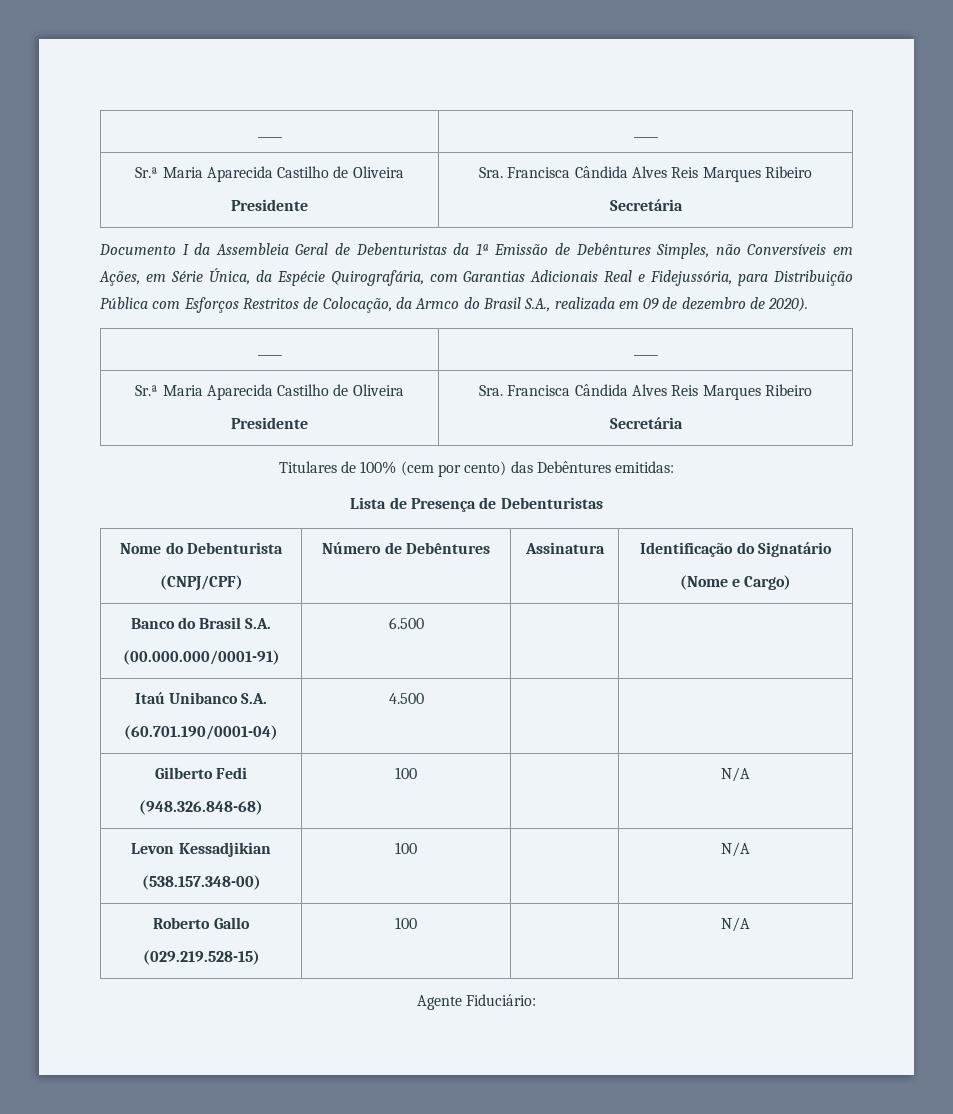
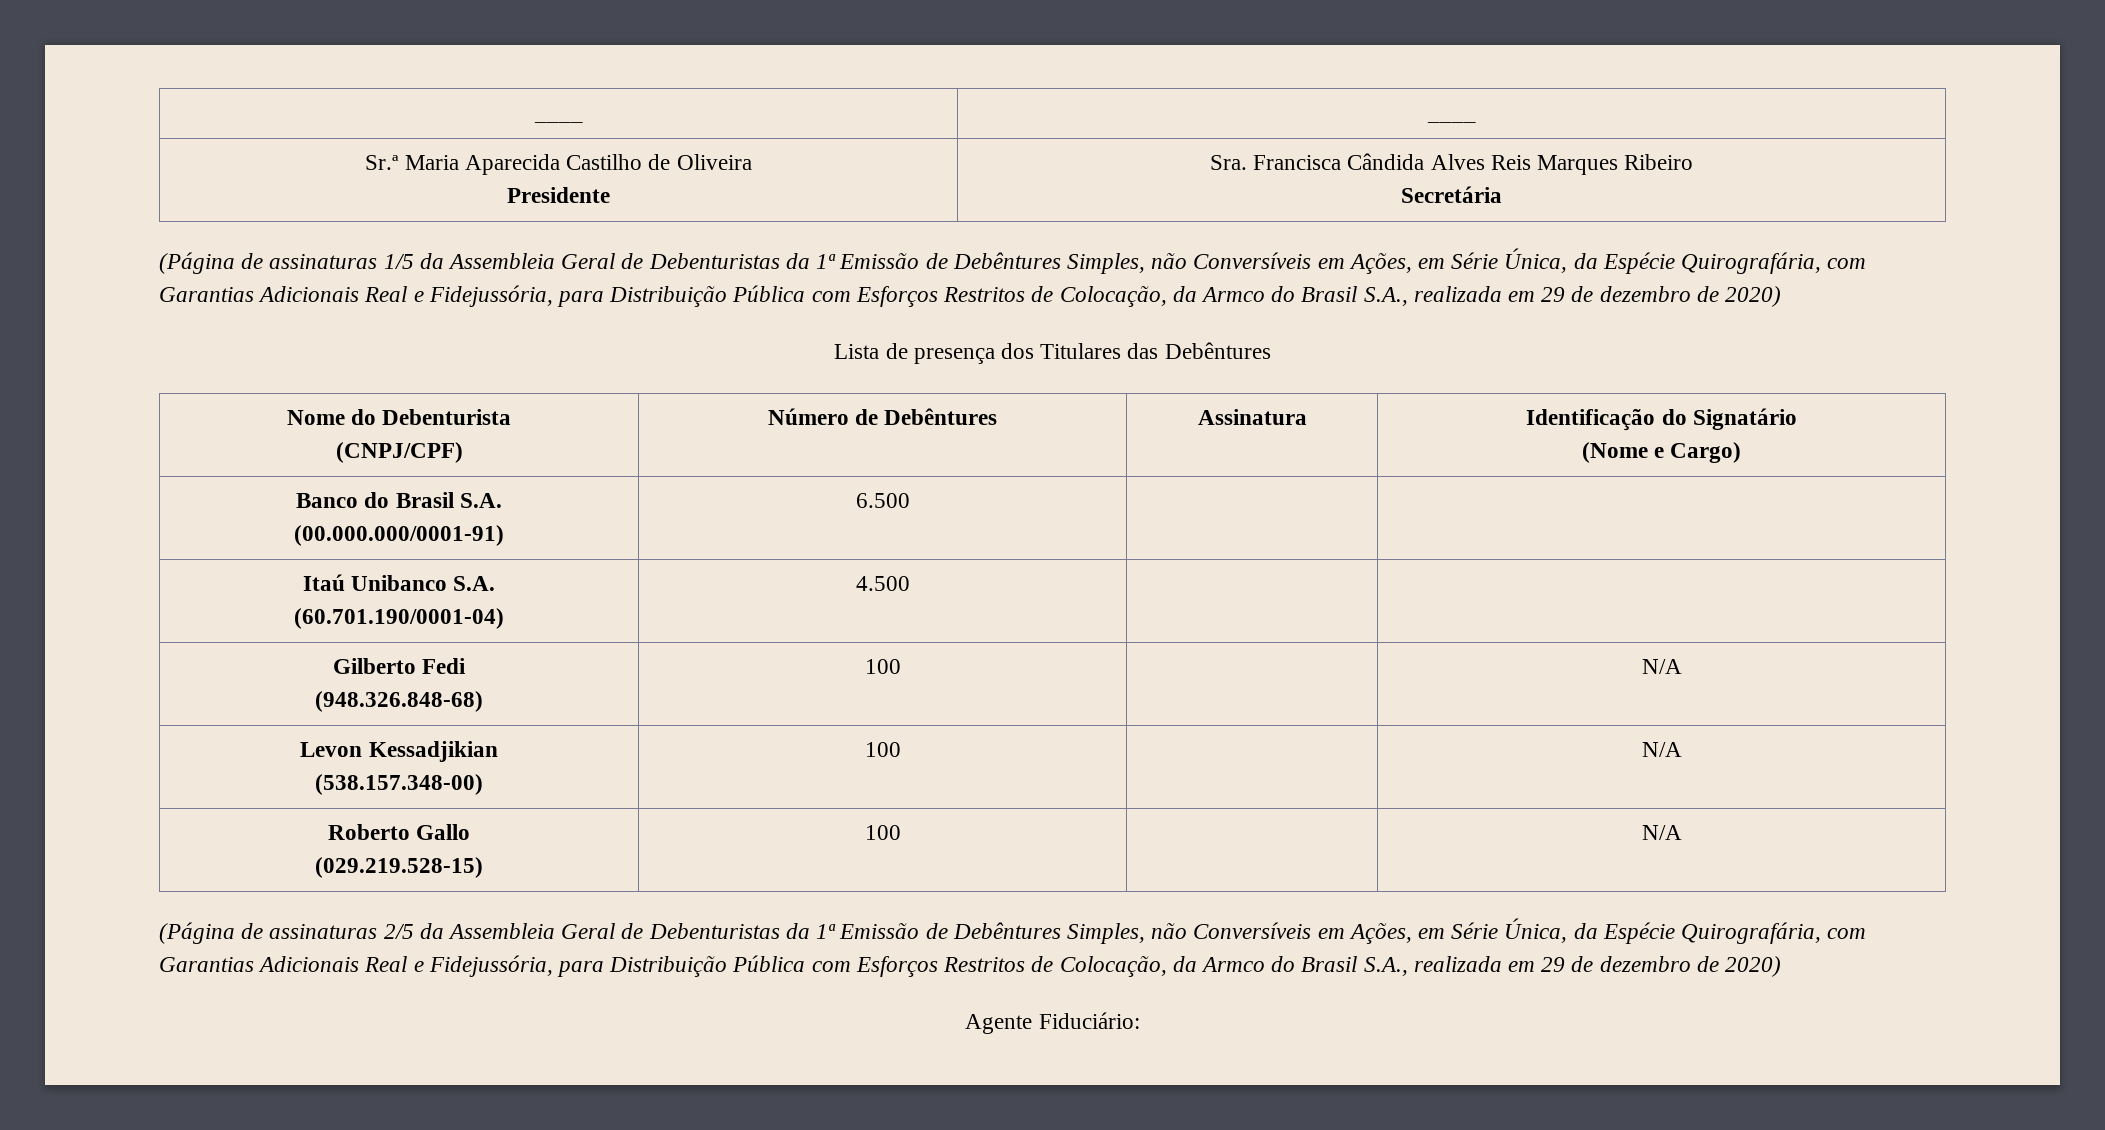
- Documento I da Assembleia Geral de Debenturistas da 1ª Emissão de Debêntures Simples, não Conversíveis em Ações, em Série Única, da Espécie Quirografária, com Garantias Adicionais Real e Fidejussória, para Distribuição Pública com Esforços Restritos de Colocação, da Armco do Brasil S.A., realizada em 09 de dezembro de 2020).
- ____ | ____
- Sr.ª Maria Aparecida Castilho de Oliveira
- Presidente | Sra. Francisca Cândida Alves Reis Marques Ribeiro
- Secretária
- Titulares de 100% (cem por cento) das Debêntures emitidas:
- Lista de Presença de Debenturistas
+ (Página de assinaturas 1/5 da Assembleia Geral de Debenturistas da 1ª Emissão de Debêntures Simples, não Conversíveis em Ações, em Série Única, da Espécie Quirografária, com Garantias Adicionais Real e Fidejussória, para Distribuição Pública com Esforços Restritos de Colocação, da Armco do Brasil S.A., realizada em 29 de dezembro de 2020)
+ Lista de presença dos Titulares das Debêntures
+ (Página de assinaturas 2/5 da Assembleia Geral de Debenturistas da 1ª Emissão de Debêntures Simples, não Conversíveis em Ações, em Série Única, da Espécie Quirografária, com Garantias Adicionais Real e Fidejussória, para Distribuição Pública com Esforços Restritos de Colocação, da Armco do Brasil S.A., realizada em 29 de dezembro de 2020)

